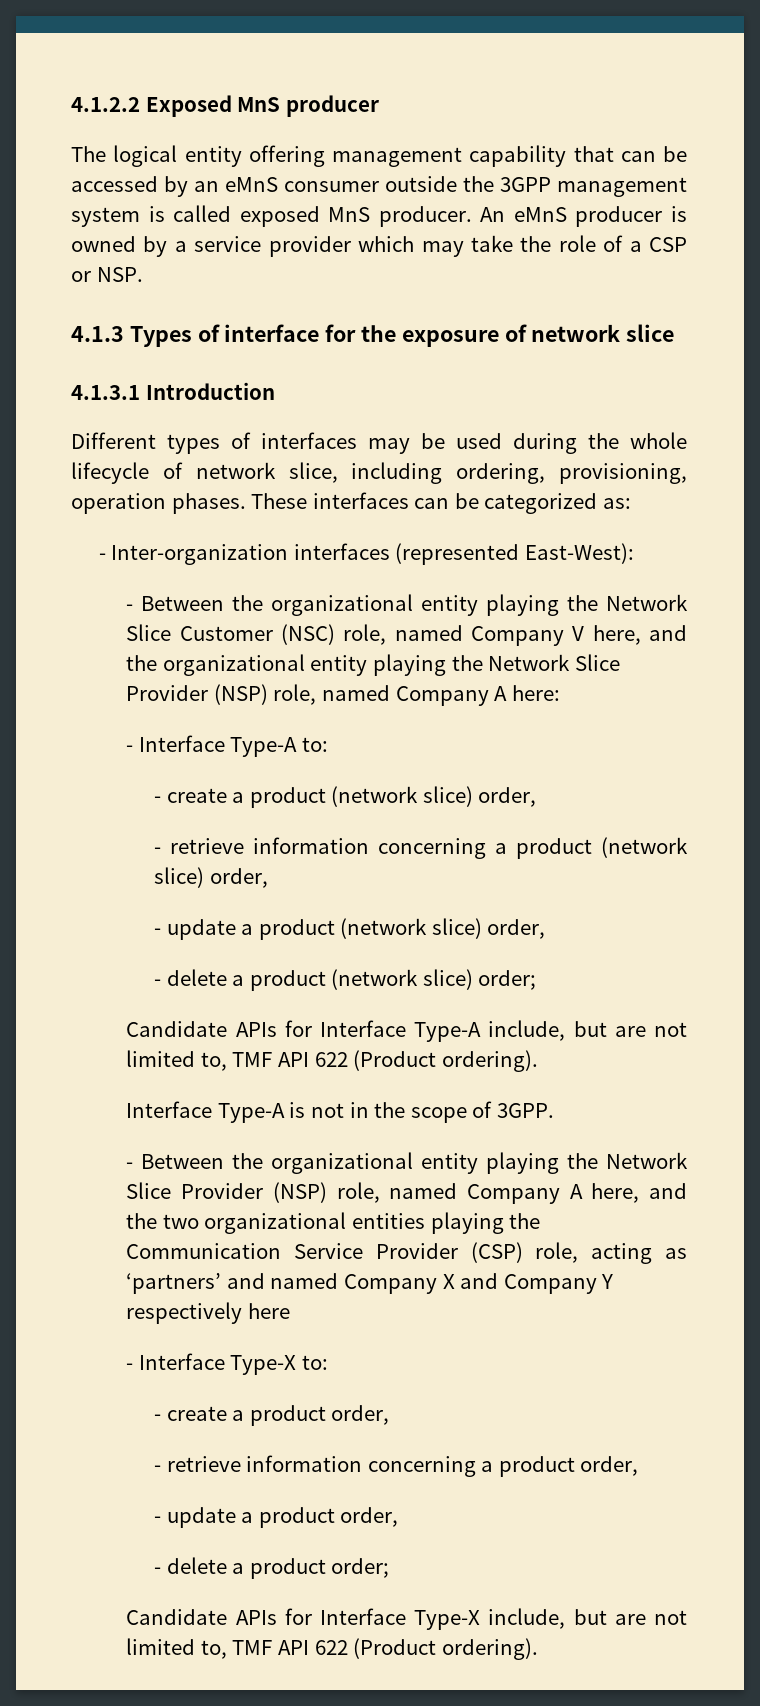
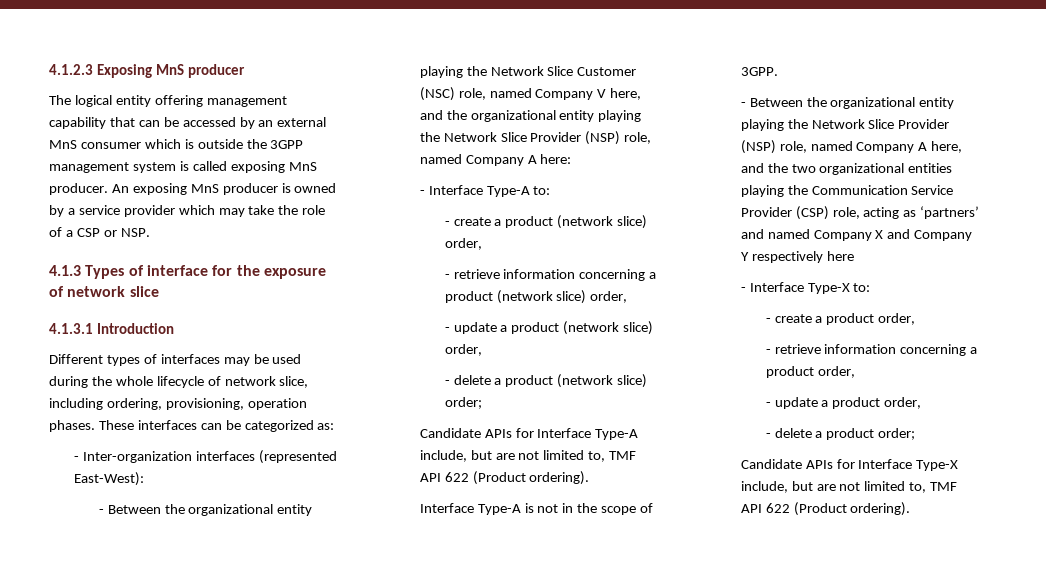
- 4.1.2.2 Exposed MnS producer
+ 4.1.2.3 Exposing MnS producer
- The logical entity offering management capability that can be accessed by an eMnS consumer outside the 3GPP management system is called exposed MnS producer.
+ The logical entity offering management capability that can be accessed by an external MnS consumer which is outside the 3GPP management system is called exposing MnS producer.
- An eMnS producer is owned by a service provider which may take the role of a CSP or NSP.
+ An exposing MnS producer is owned by a service provider which may take the role of a CSP or NSP.

